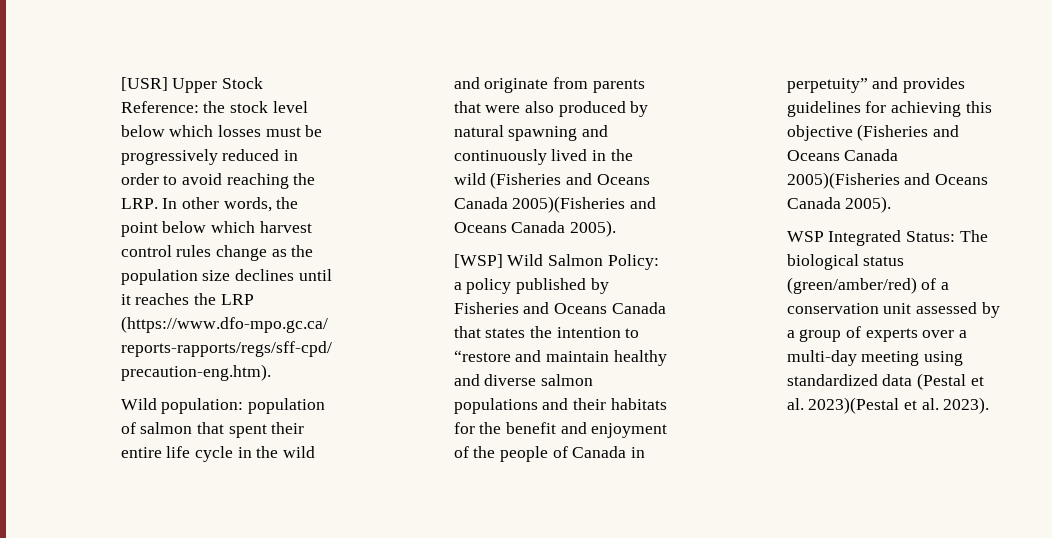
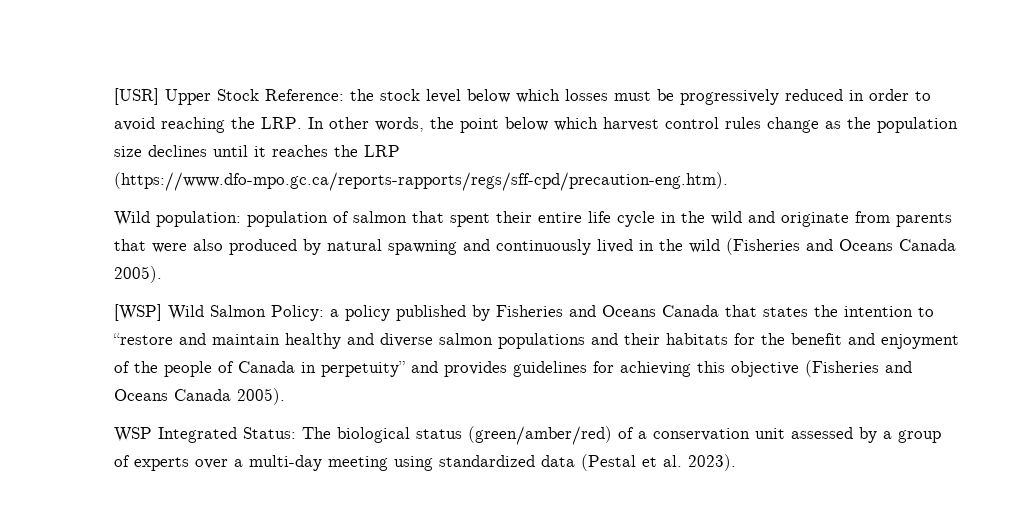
- Wild population: population of salmon that spent their entire life cycle in the wild and originate from parents that were also produced by natural spawning and continuously lived in the wild (Fisheries and Oceans Canada 2005)(Fisheries and Oceans Canada 2005).
+ Wild population: population of salmon that spent their entire life cycle in the wild and originate from parents that were also produced by natural spawning and continuously lived in the wild (Fisheries and Oceans Canada 2005).
- [WSP] Wild Salmon Policy: a policy published by Fisheries and Oceans Canada that states the intention to “restore and maintain healthy and diverse salmon populations and their habitats for the benefit and enjoyment of the people of Canada in perpetuity” and provides guidelines for achieving this objective (Fisheries and Oceans Canada 2005)(Fisheries and Oceans Canada 2005).
+ [WSP] Wild Salmon Policy: a policy published by Fisheries and Oceans Canada that states the intention to “restore and maintain healthy and diverse salmon populations and their habitats for the benefit and enjoyment of the people of Canada in perpetuity” and provides guidelines for achieving this objective (Fisheries and Oceans Canada 2005).
- WSP Integrated Status: The biological status (green/amber/red) of a conservation unit assessed by a group of experts over a multi-day meeting using standardized data (Pestal et al. 2023)(Pestal et al. 2023).
+ WSP Integrated Status: The biological status (green/amber/red) of a conservation unit assessed by a group of experts over a multi-day meeting using standardized data (Pestal et al. 2023).

